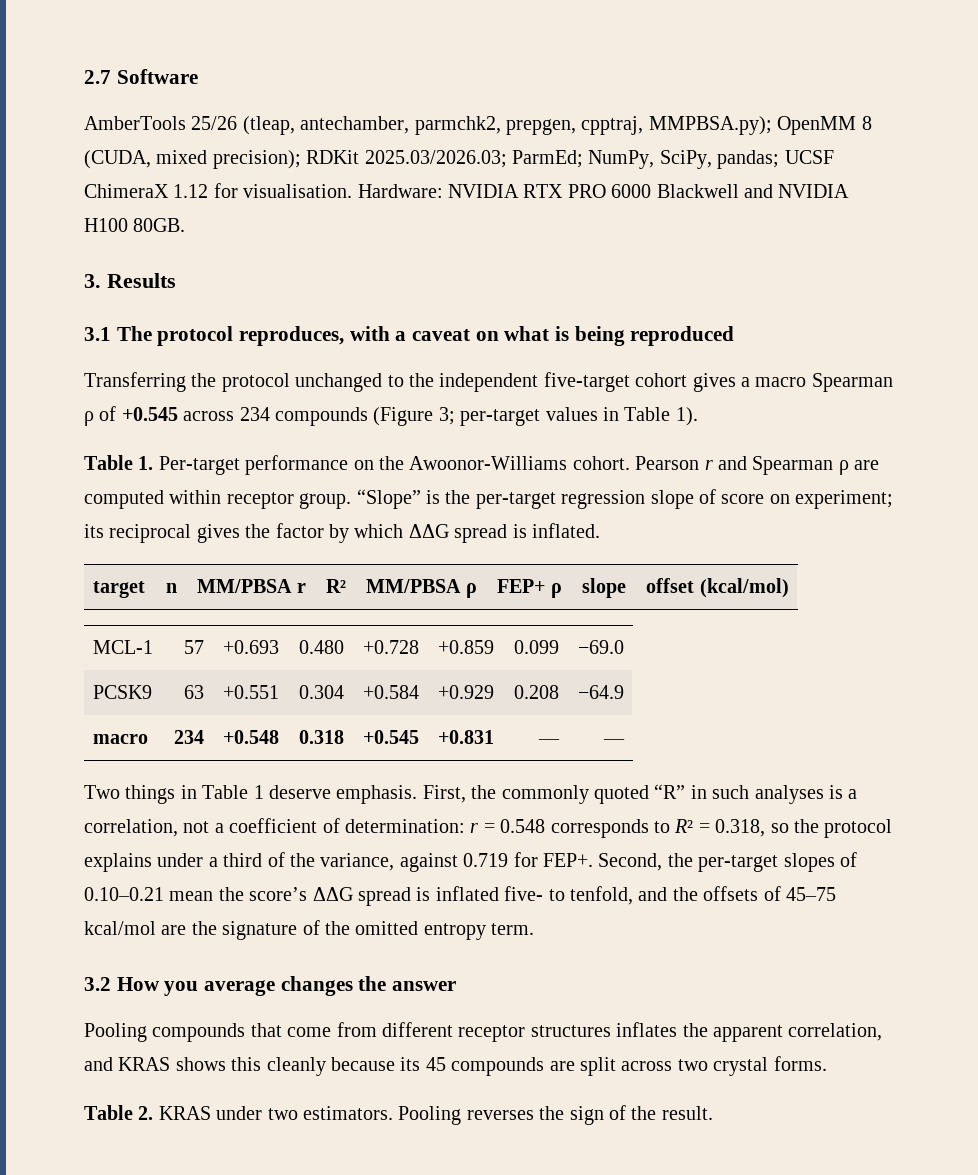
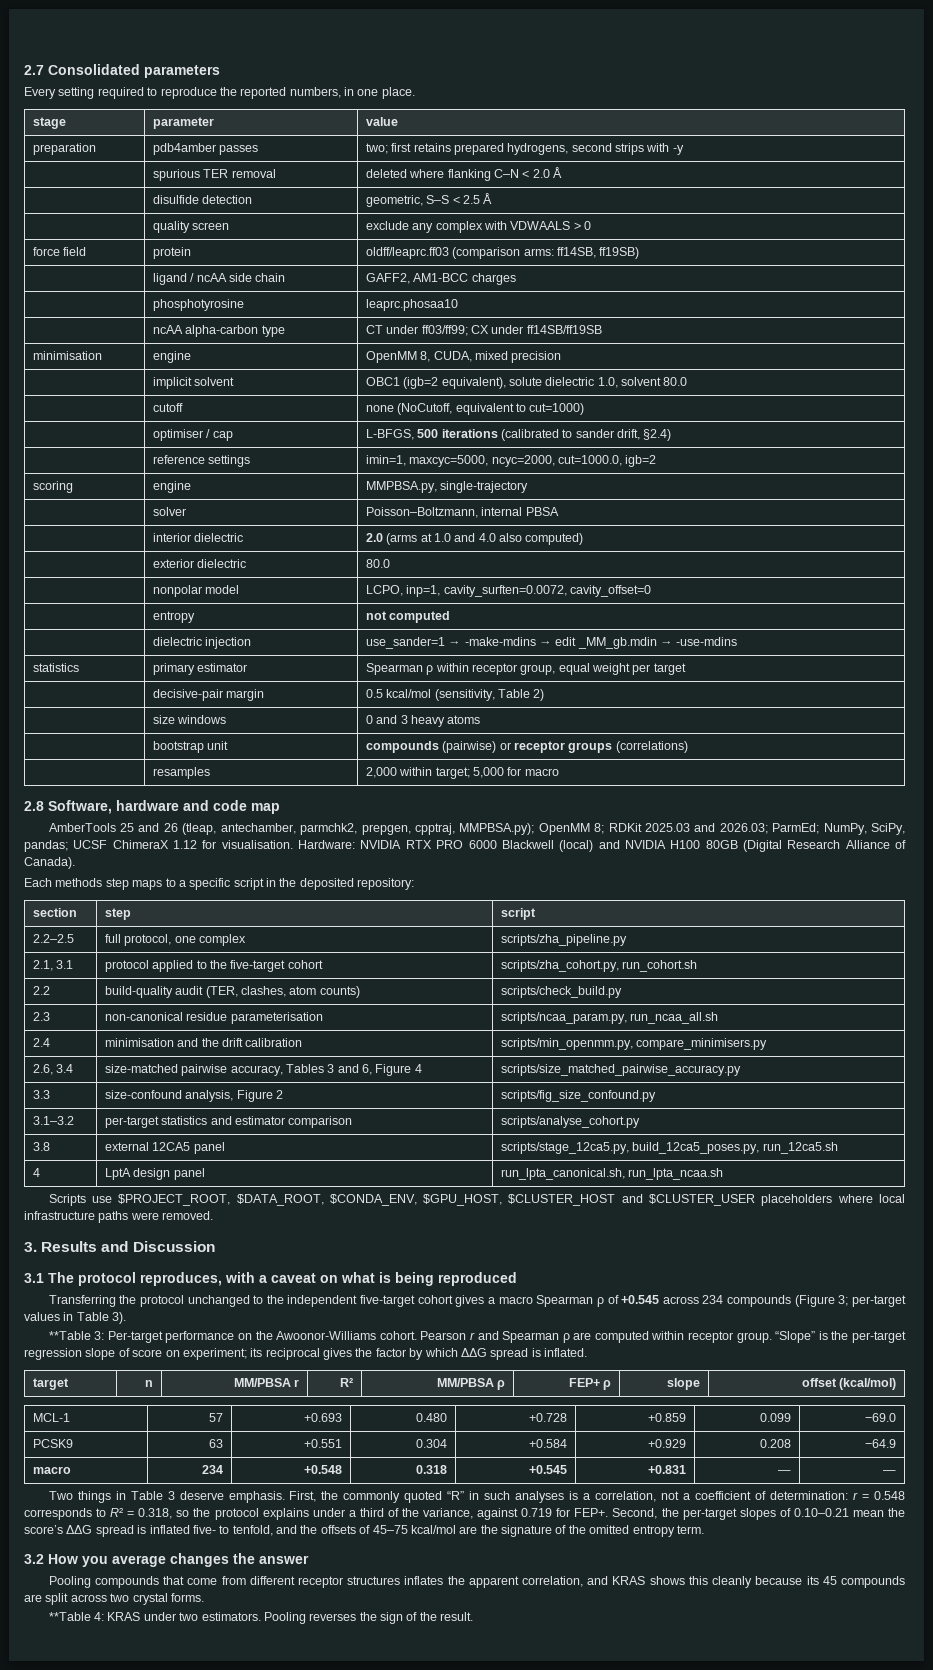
- 2.7 Software
- AmberTools 25/26 (tleap, antechamber, parmchk2, prepgen, cpptraj, MMPBSA.py); OpenMM 8 (CUDA, mixed precision); RDKit 2025.03/2026.03; ParmEd; NumPy, SciPy, pandas; UCSF ChimeraX 1.12 for visualisation.
+ 2.7 Consolidated parameters
+ Every setting required to reproduce the reported numbers, in one place.
+ stage | parameter | value
+ preparation | pdb4amber passes | two; first retains prepared hydrogens, second strips with -y
+ | spurious TER removal | deleted where flanking C–N < 2.0 Å
+ | disulfide detection | geometric, S–S < 2.5 Å
+ | quality screen | exclude any complex with VDWAALS > 0
+ force field | protein | oldff/leaprc.ff03 (comparison arms: ff14SB, ff19SB)
+ | ligand / ncAA side chain | GAFF2, AM1-BCC charges
+ | phosphotyrosine | leaprc.phosaa10
+ | ncAA alpha-carbon type | CT under ff03/ff99; CX under ff14SB/ff19SB
+ minimisation | engine | OpenMM 8, CUDA, mixed precision
+ | implicit solvent | OBC1 (igb=2 equivalent), solute dielectric 1.0, solvent 80.0
+ | cutoff | none (NoCutoff, equivalent to cut=1000)
+ | optimiser / cap | L-BFGS, 500 iterations (calibrated to sander drift, §2.4)
+ | reference settings | imin=1, maxcyc=5000, ncyc=2000, cut=1000.0, igb=2
+ scoring | engine | MMPBSA.py, single-trajectory
+ | solver | Poisson–Boltzmann, internal PBSA
+ | interior dielectric | 2.0 (arms at 1.0 and 4.0 also computed)
+ | exterior dielectric | 80.0
+ | nonpolar model | LCPO, inp=1, cavity_surften=0.0072, cavity_offset=0
+ | entropy | not computed
+ | dielectric injection | use_sander=1 → -make-mdins → edit _MM_gb.mdin → -use-mdins
+ statistics | primary estimator | Spearman ρ within receptor group, equal weight per target
+ | decisive-pair margin | 0.5 kcal/mol (sensitivity, Table 2)
+ | size windows | 0 and 3 heavy atoms
+ | bootstrap unit | compounds (pairwise) or receptor groups (correlations)
+ | resamples | 2,000 within target; 5,000 for macro
+ 2.8 Software, hardware and code map
+ AmberTools 25 and 26 (tleap, antechamber, parmchk2, prepgen, cpptraj, MMPBSA.py); OpenMM 8; RDKit 2025.03 and 2026.03; ParmEd; NumPy, SciPy, pandas; UCSF ChimeraX 1.12 for visualisation.
- Hardware: NVIDIA RTX PRO 6000 Blackwell and NVIDIA H100 80GB.
+ Hardware: NVIDIA RTX PRO 6000 Blackwell (local) and NVIDIA H100 80GB (Digital Research Alliance of Canada).
+ Each methods step maps to a specific script in the deposited repository:
+ section | step | script
+ 2.2–2.5 | full protocol, one complex | scripts/zha_pipeline.py
+ 2.1, 3.1 | protocol applied to the five-target cohort | scripts/zha_cohort.py, run_cohort.sh
+ 2.2 | build-quality audit (TER, clashes, atom counts) | scripts/check_build.py
+ 2.3 | non-canonical residue parameterisation | scripts/ncaa_param.py, run_ncaa_all.sh
+ 2.4 | minimisation and the drift calibration | scripts/min_openmm.py, compare_minimisers.py
+ 2.6, 3.4 | size-matched pairwise accuracy, Tables 3 and 6, Figure 4 | scripts/size_matched_pairwise_accuracy.py
+ 3.3 | size-confound analysis, Figure 2 | scripts/fig_size_confound.py
+ 3.1–3.2 | per-target statistics and estimator comparison | scripts/analyse_cohort.py
+ 3.8 | external 12CA5 panel | scripts/stage_12ca5.py, build_12ca5_poses.py, run_12ca5.sh
+ 4 | LptA design panel | run_lpta_canonical.sh, run_lpta_ncaa.sh
+ Scripts use $PROJECT_ROOT, $DATA_ROOT, $CONDA_ENV, $GPU_HOST, $CLUSTER_HOST and $CLUSTER_USER placeholders where local infrastructure paths were removed.
- 3. Results
+ 3. Results and Discussion
- Transferring the protocol unchanged to the independent five-target cohort gives a macro Spearman ρ of +0.545 across 234 compounds (Figure 3; per-target values in Table 1).
- Table 1. Per-target performance on the Awoonor-Williams cohort.
+ Transferring the protocol unchanged to the independent five-target cohort gives a macro Spearman ρ of +0.545 across 234 compounds (Figure 3; per-target values in Table 3).
+ **Table 3: Per-target performance on the Awoonor-Williams cohort.
- Two things in Table 1 deserve emphasis.
+ Two things in Table 3 deserve emphasis.
- Table 2. KRAS under two estimators.
+ **Table 4: KRAS under two estimators.

